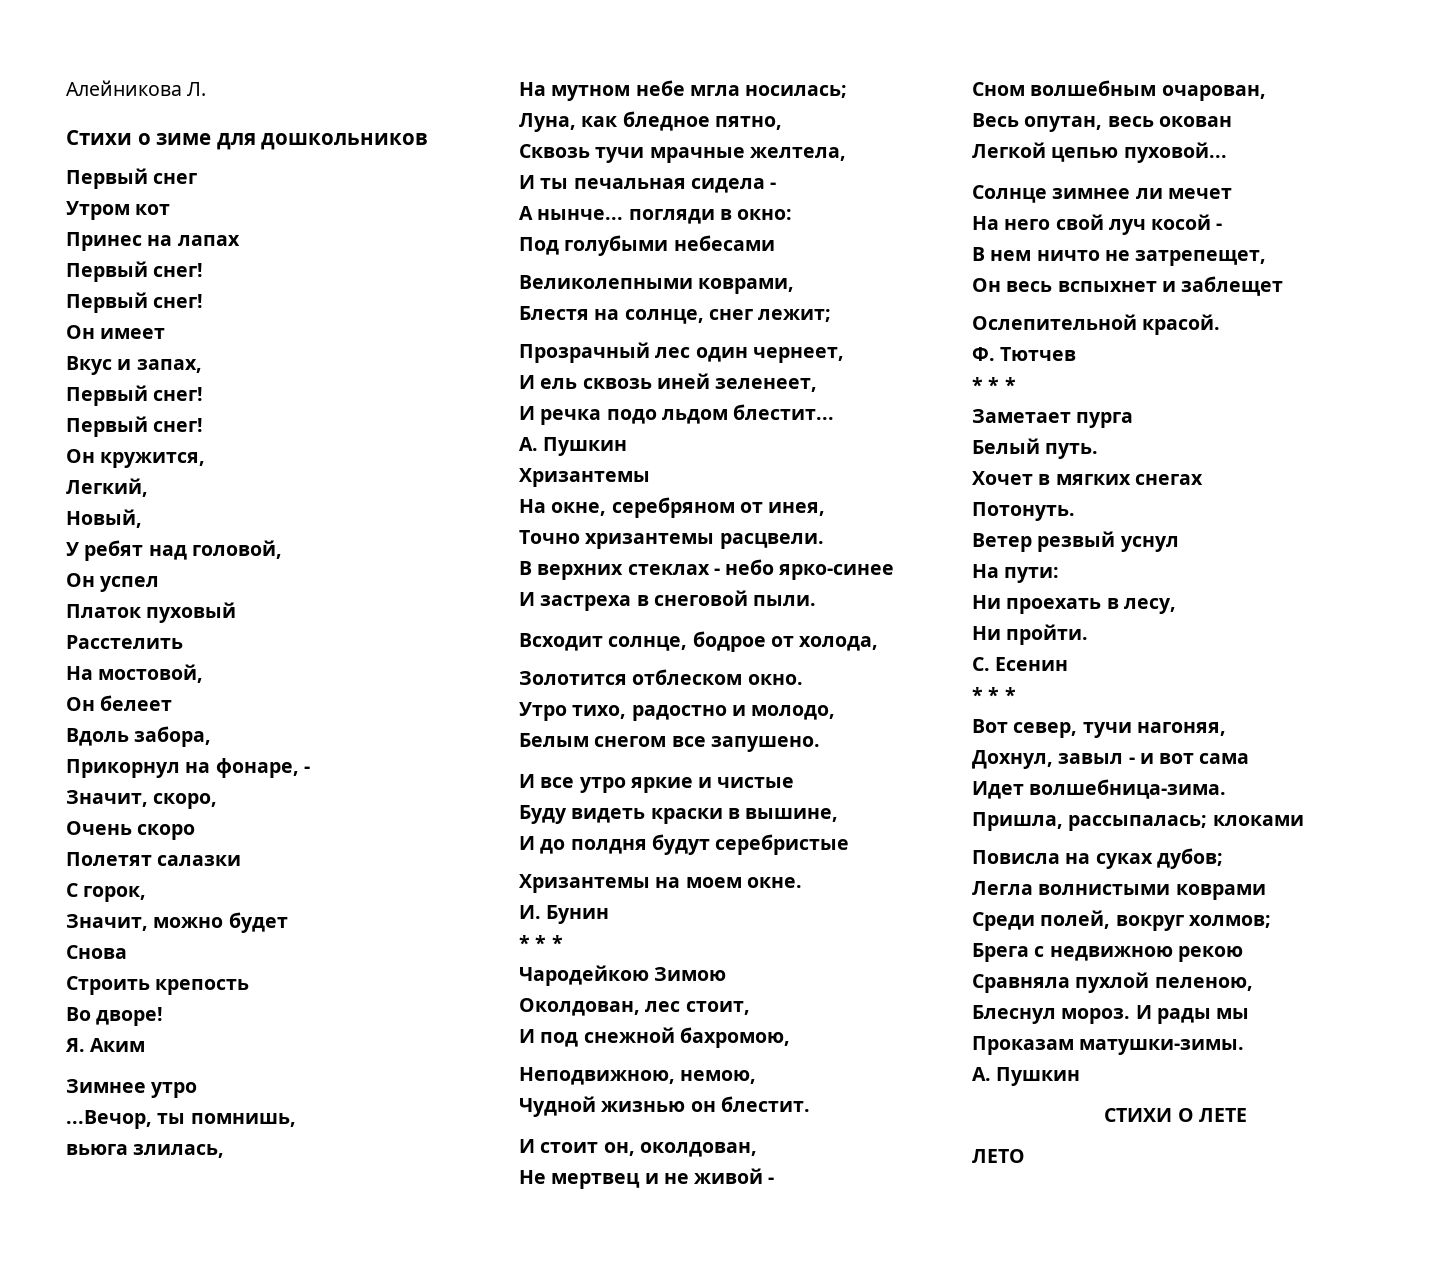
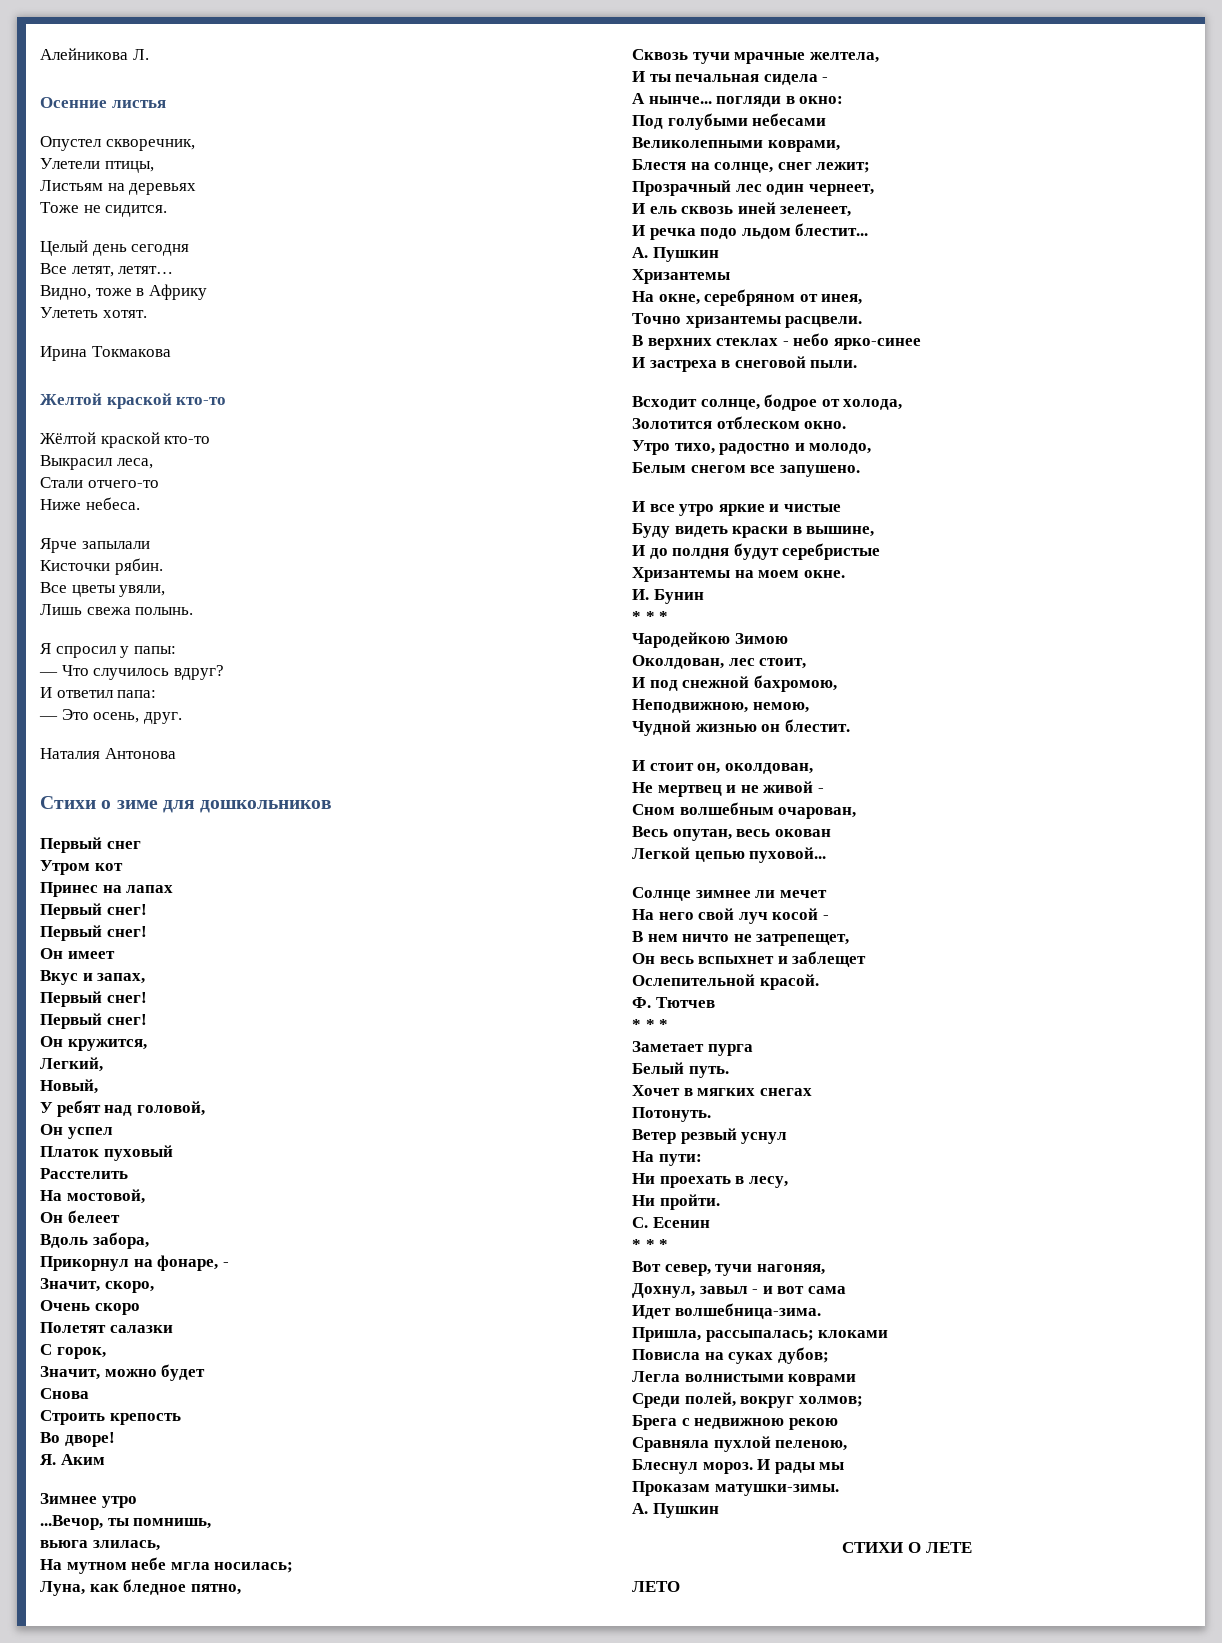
+ Осенние листья
+ Опустел скворечник,
+ Улетели птицы,
+ Листьям на деревьях
+ Тоже не сидится.
+ Целый день сегодня
+ Все летят, летят…
+ Видно, тоже в Африку
+ Улететь хотят.
+ Ирина Токмакова
+ Желтой краской кто-то
+ Жёлтой краской кто-то
+ Выкрасил леса,
+ Стали отчего-то
+ Ниже небеса.
+ Ярче запылали
+ Кисточки рябин.
+ Все цветы увяли,
+ Лишь свежа полынь.
+ Я спросил у папы:
+ — Что случилось вдруг?
+ И ответил папа:
+ — Это осень, друг.
+ Наталия Антонова

